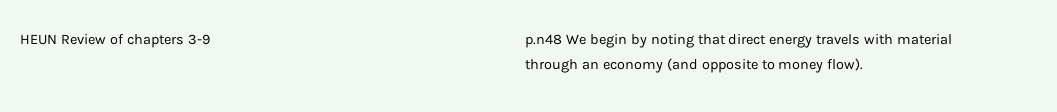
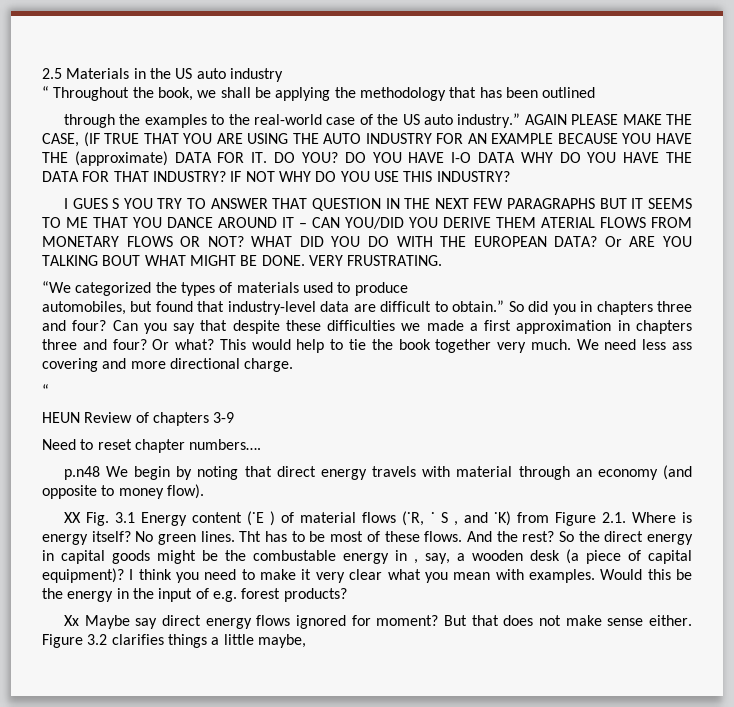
+ 2.5 Materials in the US auto industry
+ “ Throughout the book, we shall be applying the methodology that has been outlined
+ through the examples to the real-world case of the US auto industry.” AGAIN PLEASE MAKE THE CASE, (IF TRUE THAT YOU ARE USING THE AUTO INDUSTRY FOR AN EXAMPLE BECAUSE YOU HAVE THE (approximate) DATA FOR IT. DO YOU? DO YOU HAVE I-O DATA WHY DO YOU HAVE THE DATA FOR THAT INDUSTRY? IF NOT WHY DO YOU USE THIS INDUSTRY?
+ I GUES S YOU TRY TO ANSWER THAT QUESTION IN THE NEXT FEW PARAGRAPHS BUT IT SEEMS TO ME THAT YOU DANCE AROUND IT – CAN YOU/DID YOU DERIVE THEM ATERIAL FLOWS FROM MONETARY FLOWS OR NOT? WHAT DID YOU DO WITH THE EUROPEAN DATA? Or ARE YOU TALKING BOUT WHAT MIGHT BE DONE. VERY FRUSTRATING.
+ “We categorized the types of materials used to produce
+ automobiles, but found that industry-level data are difficult to obtain.” So did you in chapters three and four? Can you say that despite these difficulties we made a first approximation in chapters three and four? Or what? This would help to tie the book together very much. We need less ass covering and more directional charge.
+ “
+ Need to reset chapter numbers….
+ XX Fig. 3.1 Energy content (˙E ) of material flows (˙R, ˙ S , and ˙K) from Figure 2.1. Where is energy itself? No green lines. Tht has to be most of these flows. And the rest? So the direct energy in capital goods might be the combustable energy in , say, a wooden desk (a piece of capital equipment)? I think you need to make it very clear what you mean with examples. Would this be the energy in the input of e.g. forest products?
+ Xx Maybe say direct energy flows ignored for moment? But that does not make sense either. Figure 3.2 clarifies things a little maybe,

